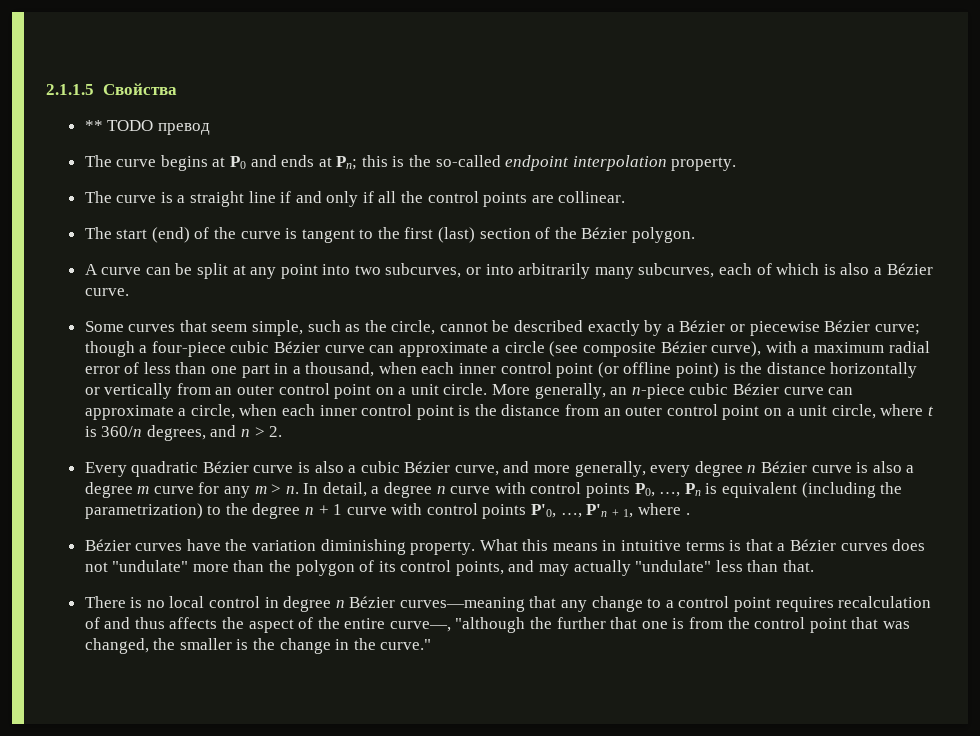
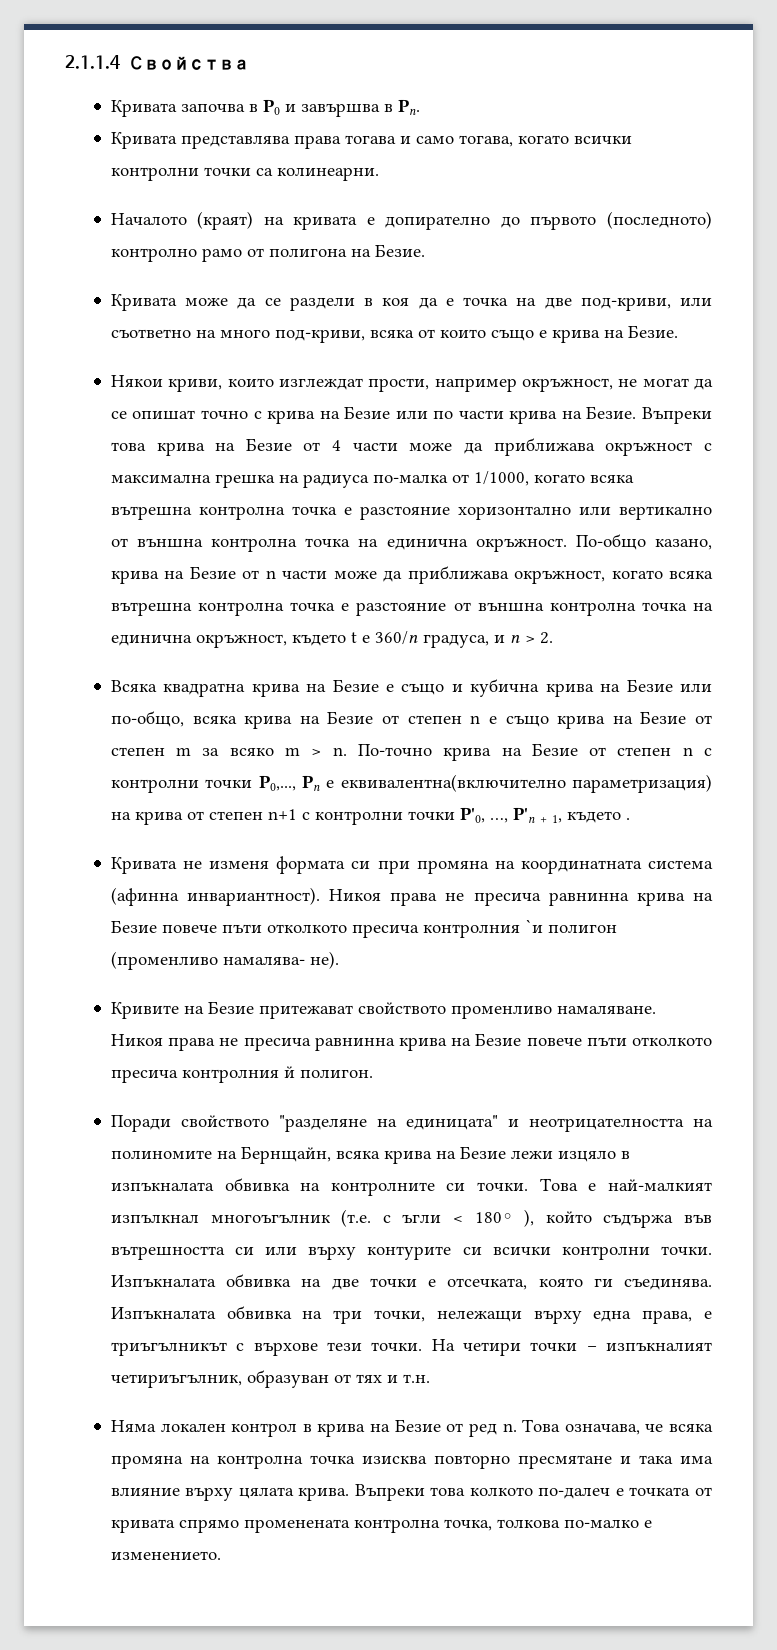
- 2.1.1.5 Свойства
+ 2.1.1.4 Свойства
- ** TODO превод
- The curve begins at P0 and ends at Pn; this is the so-called endpoint interpolation property.
- The curve is a straight line if and only if all the control points are collinear.
- The start (end) of the curve is tangent to the first (last) section of the Bézier polygon.
- A curve can be split at any point into two subcurves, or into arbitrarily many subcurves, each of which is also a Bézier curve.
- Some curves that seem simple, such as the circle, cannot be described exactly by a Bézier or piecewise Bézier curve; though a four-piece cubic Bézier curve can approximate a circle (see composite Bézier curve), with a maximum radial error of less than one part in a thousand, when each inner control point (or offline point) is the distance horizontally or vertically from an outer control point on a unit circle. More generally, an n-piece cubic Bézier curve can approximate a circle, when each inner control point is the distance from an outer control point on a unit circle, where t is 360/n degrees, and n > 2.
- Every quadratic Bézier curve is also a cubic Bézier curve, and more generally, every degree n Bézier curve is also a degree m curve for any m > n. In detail, a degree n curve with control points P0, …, Pn is equivalent (including the parametrization) to the degree n + 1 curve with control points P'0, …, P'n + 1, where .
+ Кривата започва в P0 и завършва в Pn.
+ Кривата представлява права тогава и само тогава, когато всички контролни точки са колинеарни.
+ Началото (краят) на кривата е допирателно до първото (последното) контролно рамо от полигона на Безие.
+ Кривата може да се раздели в коя да е точка на две под-криви, или съответно на много под-криви, всяка от които също е крива на Безие.
+ Някои криви, които изглеждат прости, например окръжност, не могат да се опишат точно с крива на Безие или по части крива на Безие. Въпреки това крива на Безие от 4 части може да приближава окръжност с максимална грешка на радиуса по-малка от 1/1000, когато всяка вътрешна контролна точка е разстояние хоризонтално или вертикално от външна контролна точка на единична окръжност. По-общо казано, крива на Безие от n части може да приближава окръжност, когато всяка вътрешна контролна точка е разстояние от външна контролна точка на единична окръжност, където t е 360/n градуса, и n > 2.
+ Всяка квадратна крива на Безие е също и кубична крива на Безие или по-общо, всяка крива на Безие от степен n е също крива на Безие от степен m за всяко m > n. По-точно крива на Безие от степен n с контролни точки P0,..., Pn е еквивалентна(включително параметризация) на крива от степен n+1 с контролни точки P'0, …, P'n + 1, където .
- Bézier curves have the variation diminishing property. What this means in intuitive terms is that a Bézier curves does not "undulate" more than the polygon of its control points, and may actually "undulate" less than that.
- There is no local control in degree n Bézier curves—meaning that any change to a control point requires recalculation of and thus affects the aspect of the entire curve—, "although the further that one is from the control point that was changed, the smaller is the change in the curve."
+ Кривата не изменя формата си при промяна на координатната система (афинна инвариантност). Никоя права не пресича равнинна крива на Безие повече пъти отколкото пресича контролния `и полигон (променливо намалява- не).
+ Кривите на Безие притежават свойството променливо намаляване. Никоя права не пресича равнинна крива на Безие повече пъти отколкото пресича контролния й полигон.
+ Поради свойството "разделяне на единицата" и неотрицателността на полиномите на Бернщайн, всяка крива на Безие лежи изцяло в изпъкналата обвивка на контролните си точки. Това е най-малкият изпълкнал многоъгълник (т.е. с ъгли < 180◦ ), който съдържа във вътрешността си или върху контурите си всички контролни точки. Изпъкналата обвивка на две точки е отсечката, която ги съединява. Изпъкналата обвивка на три точки, нележащи върху една права, е триъгълникът с върхове тези точки. На четири точки – изпъкналият четириъгълник, образуван от тях и т.н.
+ Няма локален контрол в крива на Безие от ред n. Това означава, че всяка промяна на контролна точка изисква повторно пресмятане и така има влияние върху цялата крива. Въпреки това колкото по-далеч е точката от кривата спрямо променената контролна точка, толкова по-малко е изменението.

